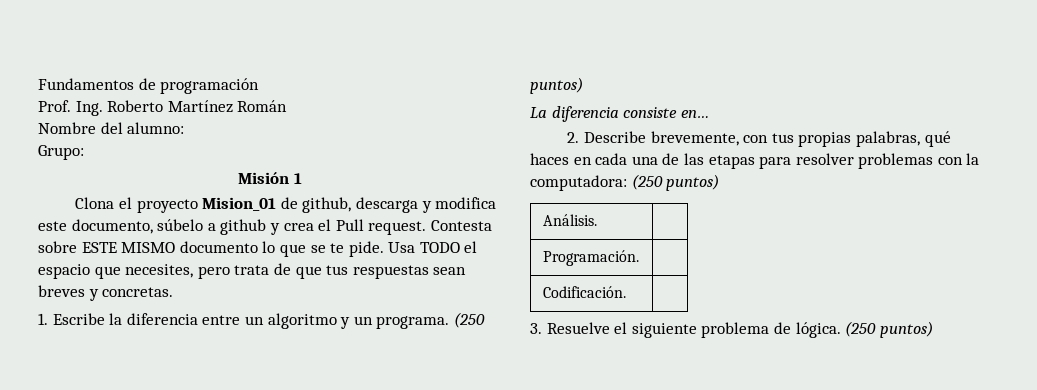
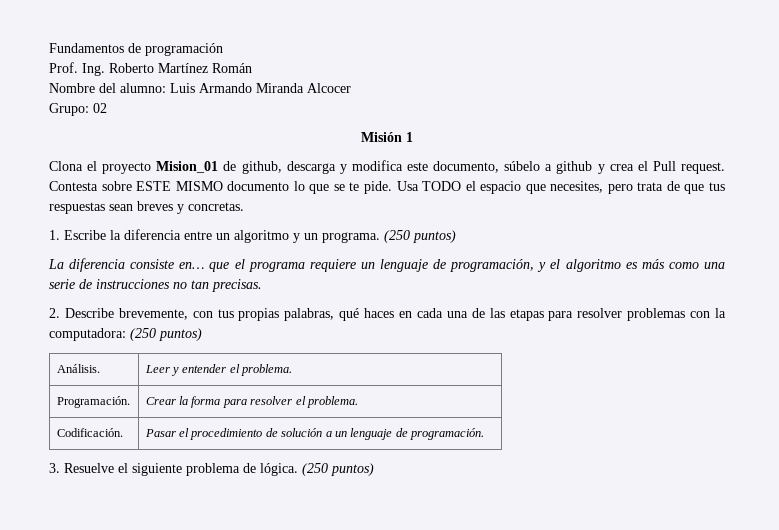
- Nombre del alumno:
+ Nombre del alumno: Luis Armando Miranda Alcocer
- Grupo:
+ Grupo: 02
- La diferencia consiste en…
+ La diferencia consiste en… que el programa requiere un lenguaje de programación, y el algoritmo es más como una serie de instrucciones no tan precisas.
- Análisis. |
- Programación. |
- Codificación. |
+ Análisis. | Leer y entender el problema.
+ Programación. | Crear la forma para resolver el problema.
+ Codificación. | Pasar el procedimiento de solución a un lenguaje de programación.

